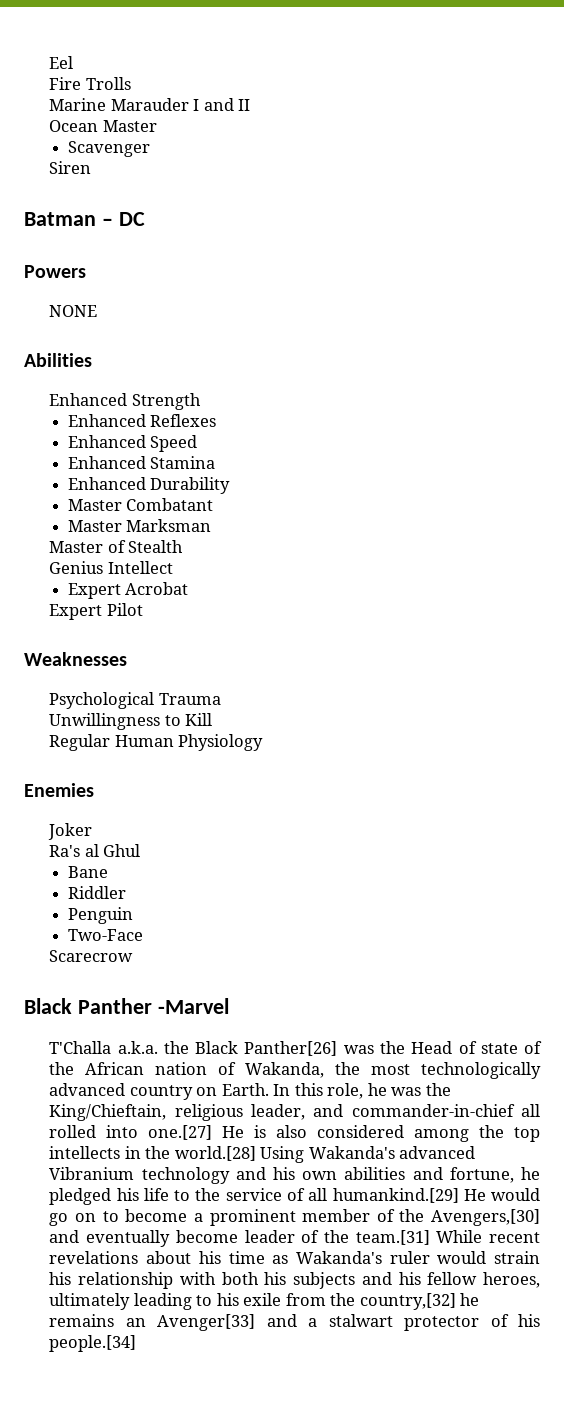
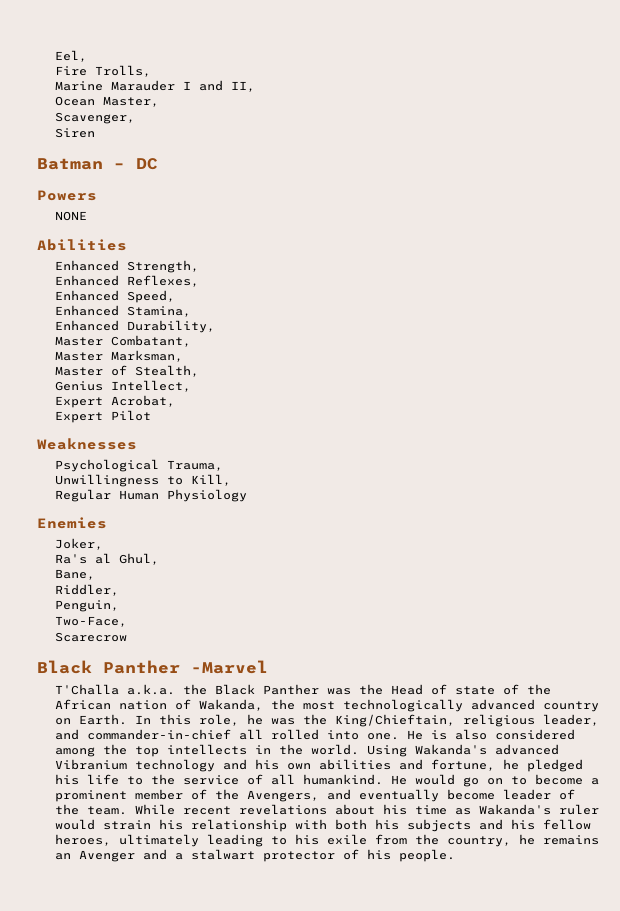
- Eel
+ Eel,
- Fire Trolls
+ Fire Trolls,
- Marine Marauder I and II
+ Marine Marauder I and II,
- Ocean Master
- Scavenger
+ Ocean Master,
+ Scavenger,
- Enhanced Strength
- Enhanced Reflexes
- Enhanced Speed
- Enhanced Stamina
- Enhanced Durability
- Master Combatant
- Master Marksman
+ Enhanced Strength,
+ Enhanced Reflexes,
+ Enhanced Speed,
+ Enhanced Stamina,
+ Enhanced Durability,
+ Master Combatant,
+ Master Marksman,
- Master of Stealth
+ Master of Stealth,
- Genius Intellect
- Expert Acrobat
+ Genius Intellect,
+ Expert Acrobat,
- Psychological Trauma
+ Psychological Trauma,
- Unwillingness to Kill
+ Unwillingness to Kill,
- Joker
+ Joker,
- Ra's al Ghul
- Bane
- Riddler
- Penguin
- Two-Face
+ Ra's al Ghul,
+ Bane,
+ Riddler,
+ Penguin,
+ Two-Face,
- T'Challa a.k.a. the Black Panther[26] was the Head of state of the African nation of Wakanda, the most technologically advanced country on Earth.
+ T'Challa a.k.a. the Black Panther was the Head of state of the African nation of Wakanda, the most technologically advanced country on Earth.
- In this role, he was the King/Chieftain, religious leader, and commander-in-chief all rolled into one.[27] He is also considered among the top intellects in the world.[28] Using Wakanda's advanced Vibranium technology and his own abilities and fortune, he pledged his life to the service of all humankind.[29] He would go on to become a prominent member of the Avengers,[30] and eventually become leader of the team.[31] While recent revelations about his time as Wakanda's ruler would strain his relationship with both his subjects and his fellow heroes, ultimately leading to his exile from the country,[32] he remains an Avenger[33] and a stalwart protector of his people.[34]
+ In this role, he was the King/Chieftain, religious leader, and commander-in-chief all rolled into one. He is also considered among the top intellects in the world. Using Wakanda's advanced Vibranium technology and his own abilities and fortune, he pledged his life to the service of all humankind. He would go on to become a prominent member of the Avengers, and eventually become leader of the team. While recent revelations about his time as Wakanda's ruler would strain his relationship with both his subjects and his fellow heroes, ultimately leading to his exile from the country, he remains an Avenger and a stalwart protector of his people.

